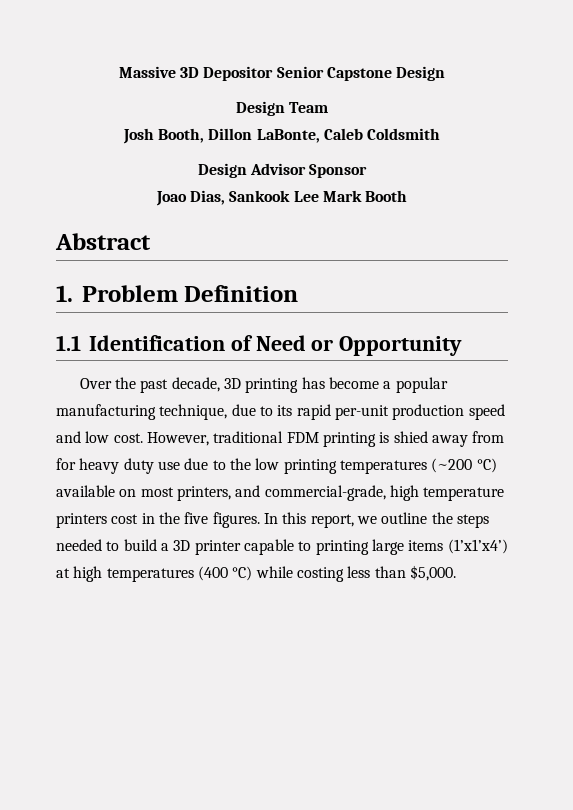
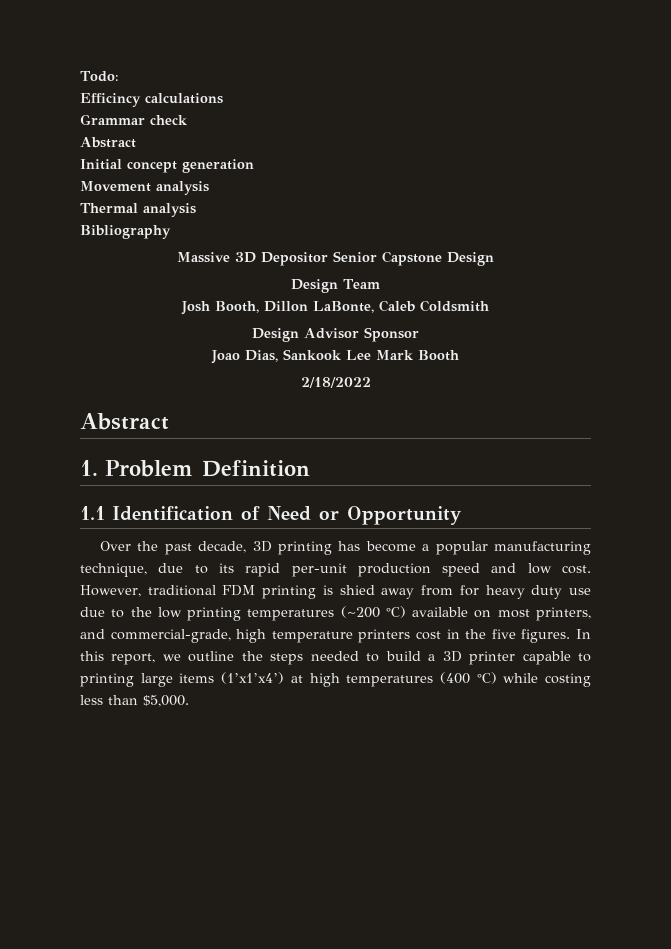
+ Todo:
+ Efficincy calculations
+ Grammar check
+ Abstract
+ Initial concept generation
+ Movement analysis
+ Thermal analysis
+ Bibliography
+ 2/18/2022

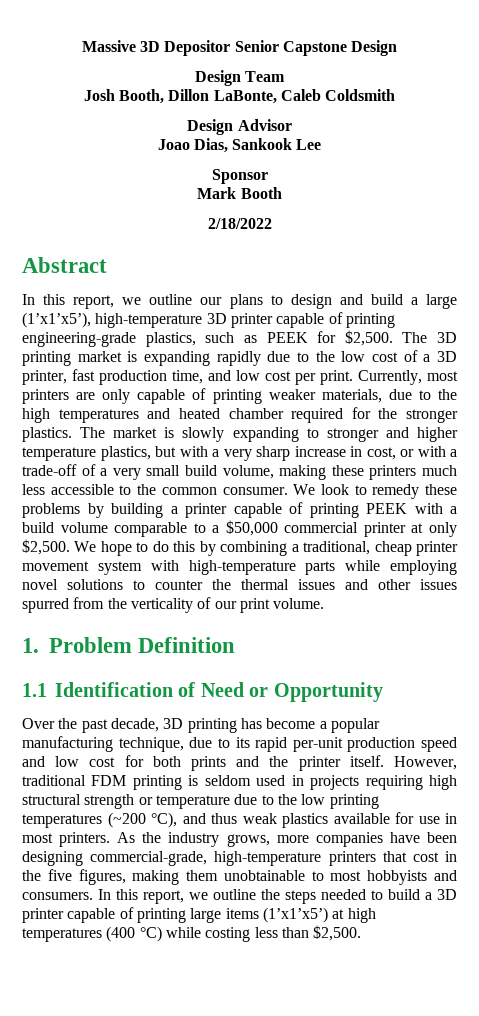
- Todo:
- Efficincy calculations
- Grammar check
- Abstract
- Initial concept generation
- Movement analysis
- Thermal analysis
- Bibliography
- Design Advisor Sponsor
+ Design Advisor
- Joao Dias, Sankook Lee Mark Booth
+ Joao Dias, Sankook Lee
+ Sponsor
+ Mark Booth
+ In this report, we outline our plans to design and build a large (1’x1’x5’), high-temperature 3D printer capable of printing engineering-grade plastics, such as PEEK for $2,500. The 3D printing market is expanding rapidly due to the low cost of a 3D printer, fast production time, and low cost per print. Currently, most printers are only capable of printing weaker materials, due to the high temperatures and heated chamber required for the stronger plastics. The market is slowly expanding to stronger and higher temperature plastics, but with a very sharp increase in cost, or with a trade-off of a very small build volume, making these printers much less accessible to the common consumer. We look to remedy these problems by building a printer capable of printing PEEK with a build volume comparable to a $50,000 commercial printer at only $2,500. We hope to do this by combining a traditional, cheap printer movement system with high-temperature parts while employing novel solutions to counter the thermal issues and other issues spurred from the verticality of our print volume.
- Over the past decade, 3D printing has become a popular manufacturing technique, due to its rapid per-unit production speed and low cost.
+ Over the past decade, 3D printing has become a popular manufacturing technique, due to its rapid per-unit production speed and low cost for both prints and the printer itself.
- However, traditional FDM printing is shied away from for heavy duty use due to the low printing temperatures (~200 °C) available on most printers, and commercial-grade, high temperature printers cost in the five figures.
+ However, traditional FDM printing is seldom used in projects requiring high structural strength or temperature due to the low printing temperatures (~200 °C), and thus weak plastics available for use in most printers. As the industry grows, more companies have been designing commercial-grade, high-temperature printers that cost in the five figures, making them unobtainable to most hobbyists and consumers.
- In this report, we outline the steps needed to build a 3D printer capable to printing large items (1’x1’x4’) at high temperatures (400 °C) while costing less than $5,000.
+ In this report, we outline the steps needed to build a 3D printer capable of printing large items (1’x1’x5’) at high temperatures (400 °C) while costing less than $2,500.

